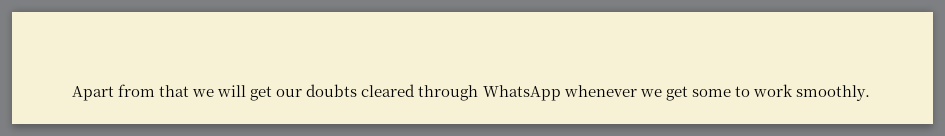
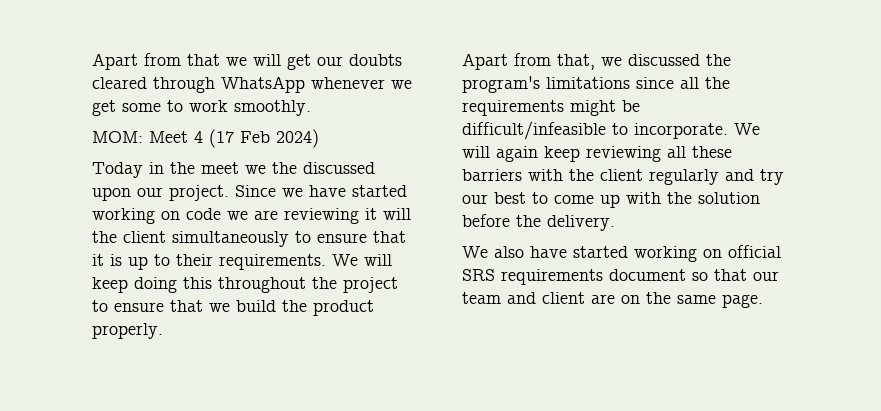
+ MOM: Meet 4 (17 Feb 2024)
+ Today in the meet we the discussed upon our project. Since we have started working on code we are reviewing it will the client simultaneously to ensure that it is up to their requirements. We will keep doing this throughout the project to ensure that we build the product properly.
+ Apart from that, we discussed the program's limitations since all the requirements might be difficult/infeasible to incorporate. We will again keep reviewing all these barriers with the client regularly and try our best to come up with the solution before the delivery.
+ We also have started working on official SRS requirements document so that our team and client are on the same page.

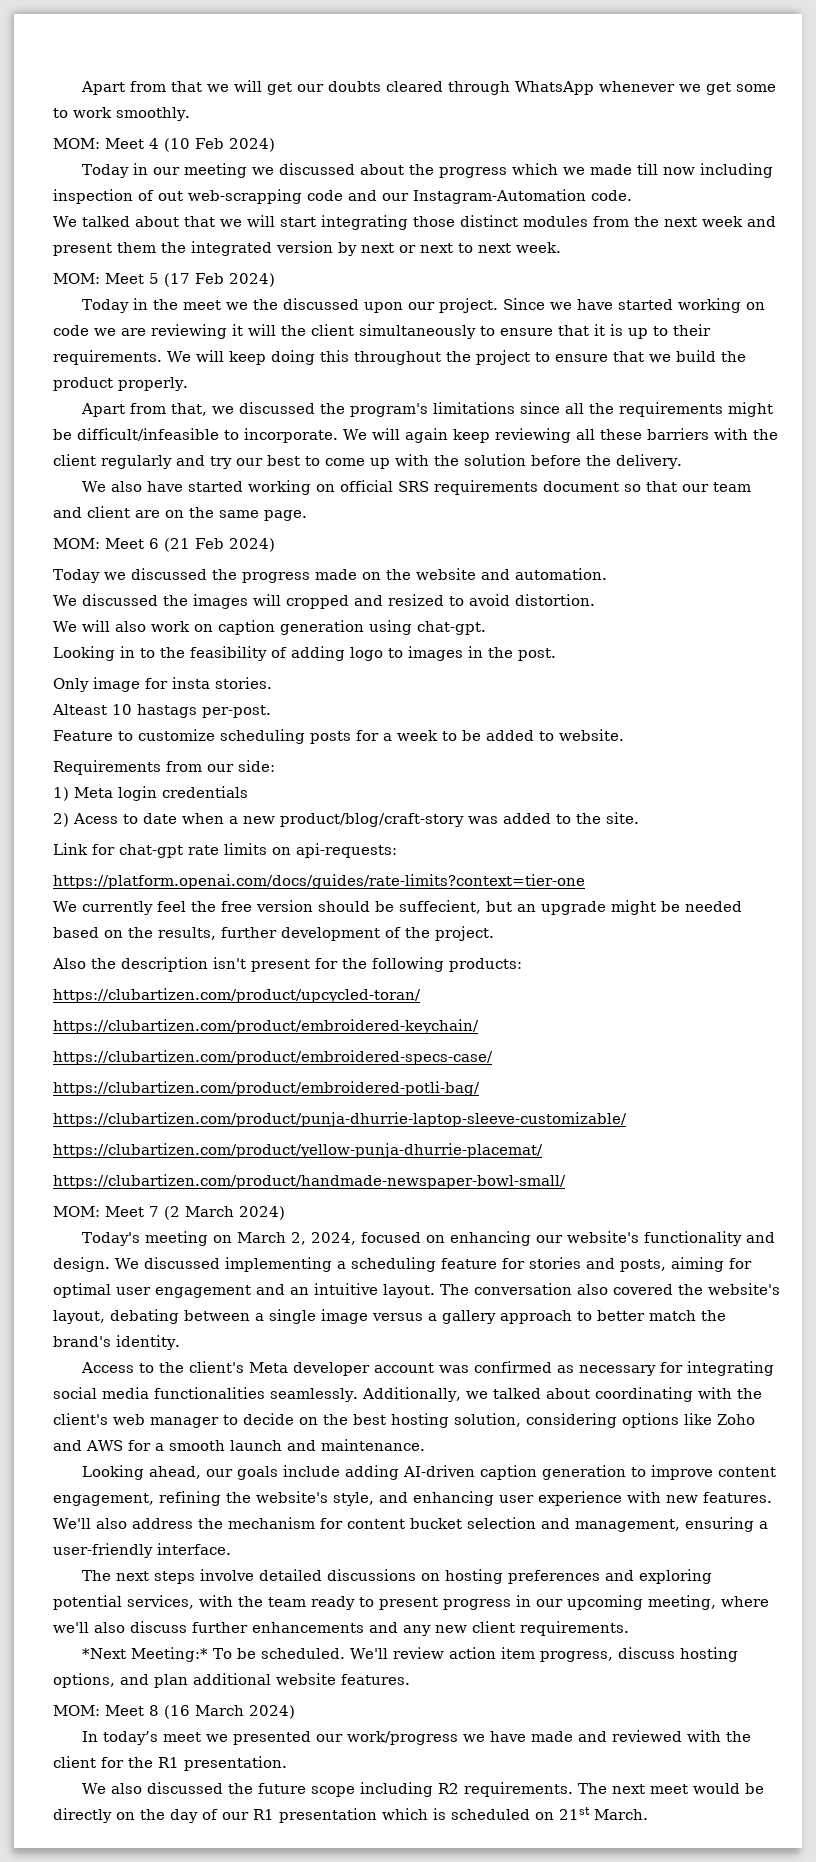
- MOM: Meet 4 (17 Feb 2024)
+ MOM: Meet 4 (10 Feb 2024)
+ Today in our meeting we discussed about the progress which we made till now including inspection of out web-scrapping code and our Instagram-Automation code.
+ We talked about that we will start integrating those distinct modules from the next week and present them the integrated version by next or next to next week.
+ MOM: Meet 5 (17 Feb 2024)
+ MOM: Meet 6 (21 Feb 2024)
+ Today we discussed the progress made on the website and automation.
+ We discussed the images will cropped and resized to avoid distortion.
+ We will also work on caption generation using chat-gpt.
+ Looking in to the feasibility of adding logo to images in the post.
+ Only image for insta stories.
+ Alteast 10 hastags per-post.
+ Feature to customize scheduling posts for a week to be added to website.
+ Requirements from our side:
+ 1) Meta login credentials
+ 2) Acess to date when a new product/blog/craft-story was added to the site.
+ Link for chat-gpt rate limits on api-requests:
+ https://platform.openai.com/docs/guides/rate-limits?context=tier-one
+ We currently feel the free version should be suffecient, but an upgrade might be needed based on the results, further development of the project.
+ Also the description isn't present for the following products:
+ https://clubartizen.com/product/upcycled-toran/
+ https://clubartizen.com/product/embroidered-keychain/
+ https://clubartizen.com/product/embroidered-specs-case/
+ https://clubartizen.com/product/embroidered-potli-bag/
+ https://clubartizen.com/product/punja-dhurrie-laptop-sleeve-customizable/
+ https://clubartizen.com/product/yellow-punja-dhurrie-placemat/
+ https://clubartizen.com/product/handmade-newspaper-bowl-small/
+ MOM: Meet 7 (2 March 2024)
+ Today's meeting on March 2, 2024, focused on enhancing our website's functionality and design. We discussed implementing a scheduling feature for stories and posts, aiming for optimal user engagement and an intuitive layout. The conversation also covered the website's layout, debating between a single image versus a gallery approach to better match the brand's identity.
+ Access to the client's Meta developer account was confirmed as necessary for integrating social media functionalities seamlessly. Additionally, we talked about coordinating with the client's web manager to decide on the best hosting solution, considering options like Zoho and AWS for a smooth launch and maintenance.
+ Looking ahead, our goals include adding AI-driven caption generation to improve content engagement, refining the website's style, and enhancing user experience with new features. We'll also address the mechanism for content bucket selection and management, ensuring a user-friendly interface.
+ The next steps involve detailed discussions on hosting preferences and exploring potential services, with the team ready to present progress in our upcoming meeting, where we'll also discuss further enhancements and any new client requirements.
+ *Next Meeting:* To be scheduled. We'll review action item progress, discuss hosting options, and plan additional website features.
+ MOM: Meet 8 (16 March 2024)
+ In today’s meet we presented our work/progress we have made and reviewed with the client for the R1 presentation.
+ We also discussed the future scope including R2 requirements. The next meet would be directly on the day of our R1 presentation which is scheduled on 21st March.

